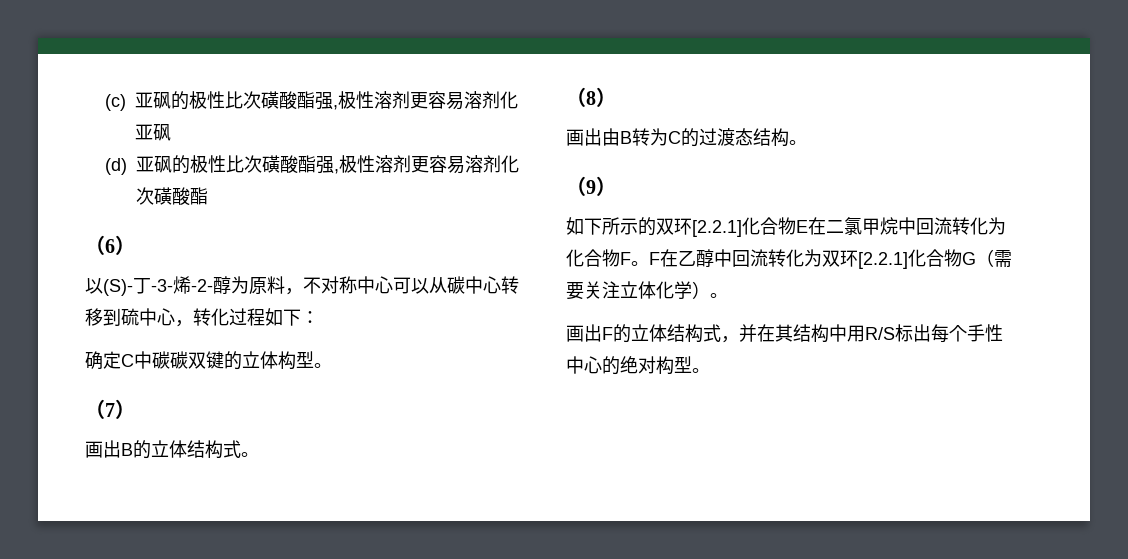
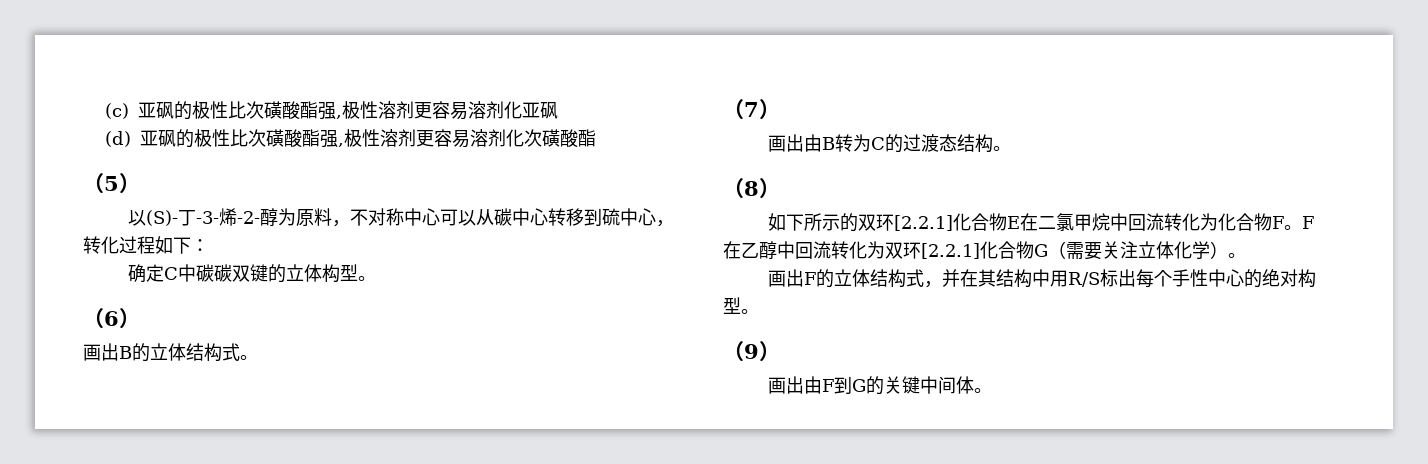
- （6）
+ （5）
- （7）
+ （6）
- （8）
+ （7）
- （9）
+ （8）
+ （9）
+ 画出由F到G的关键中间体。

